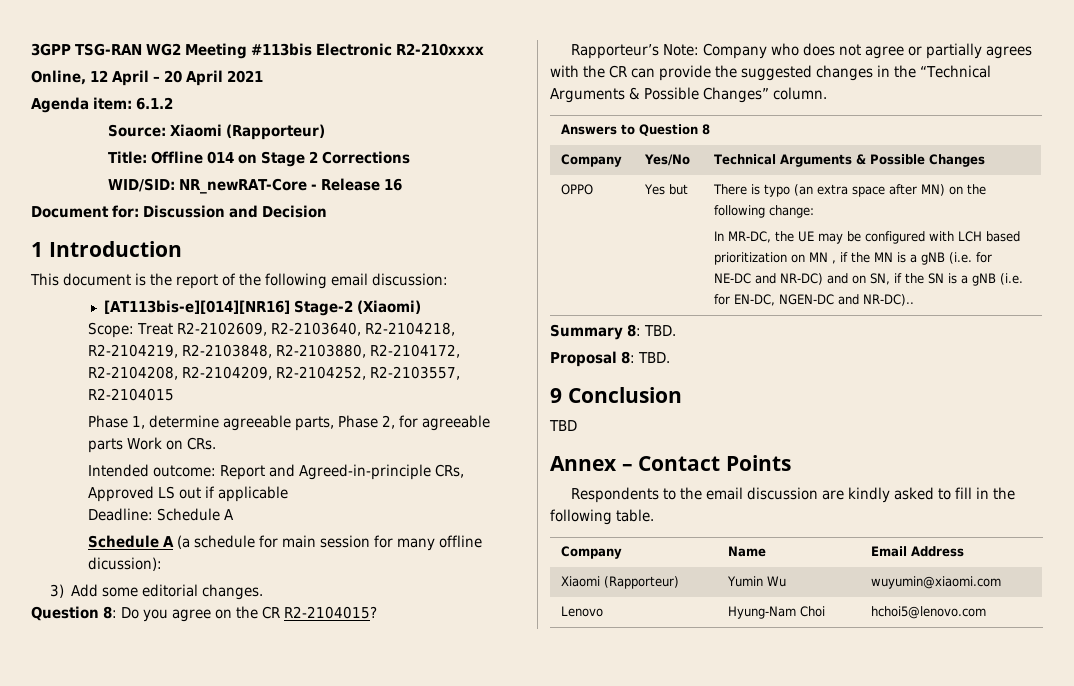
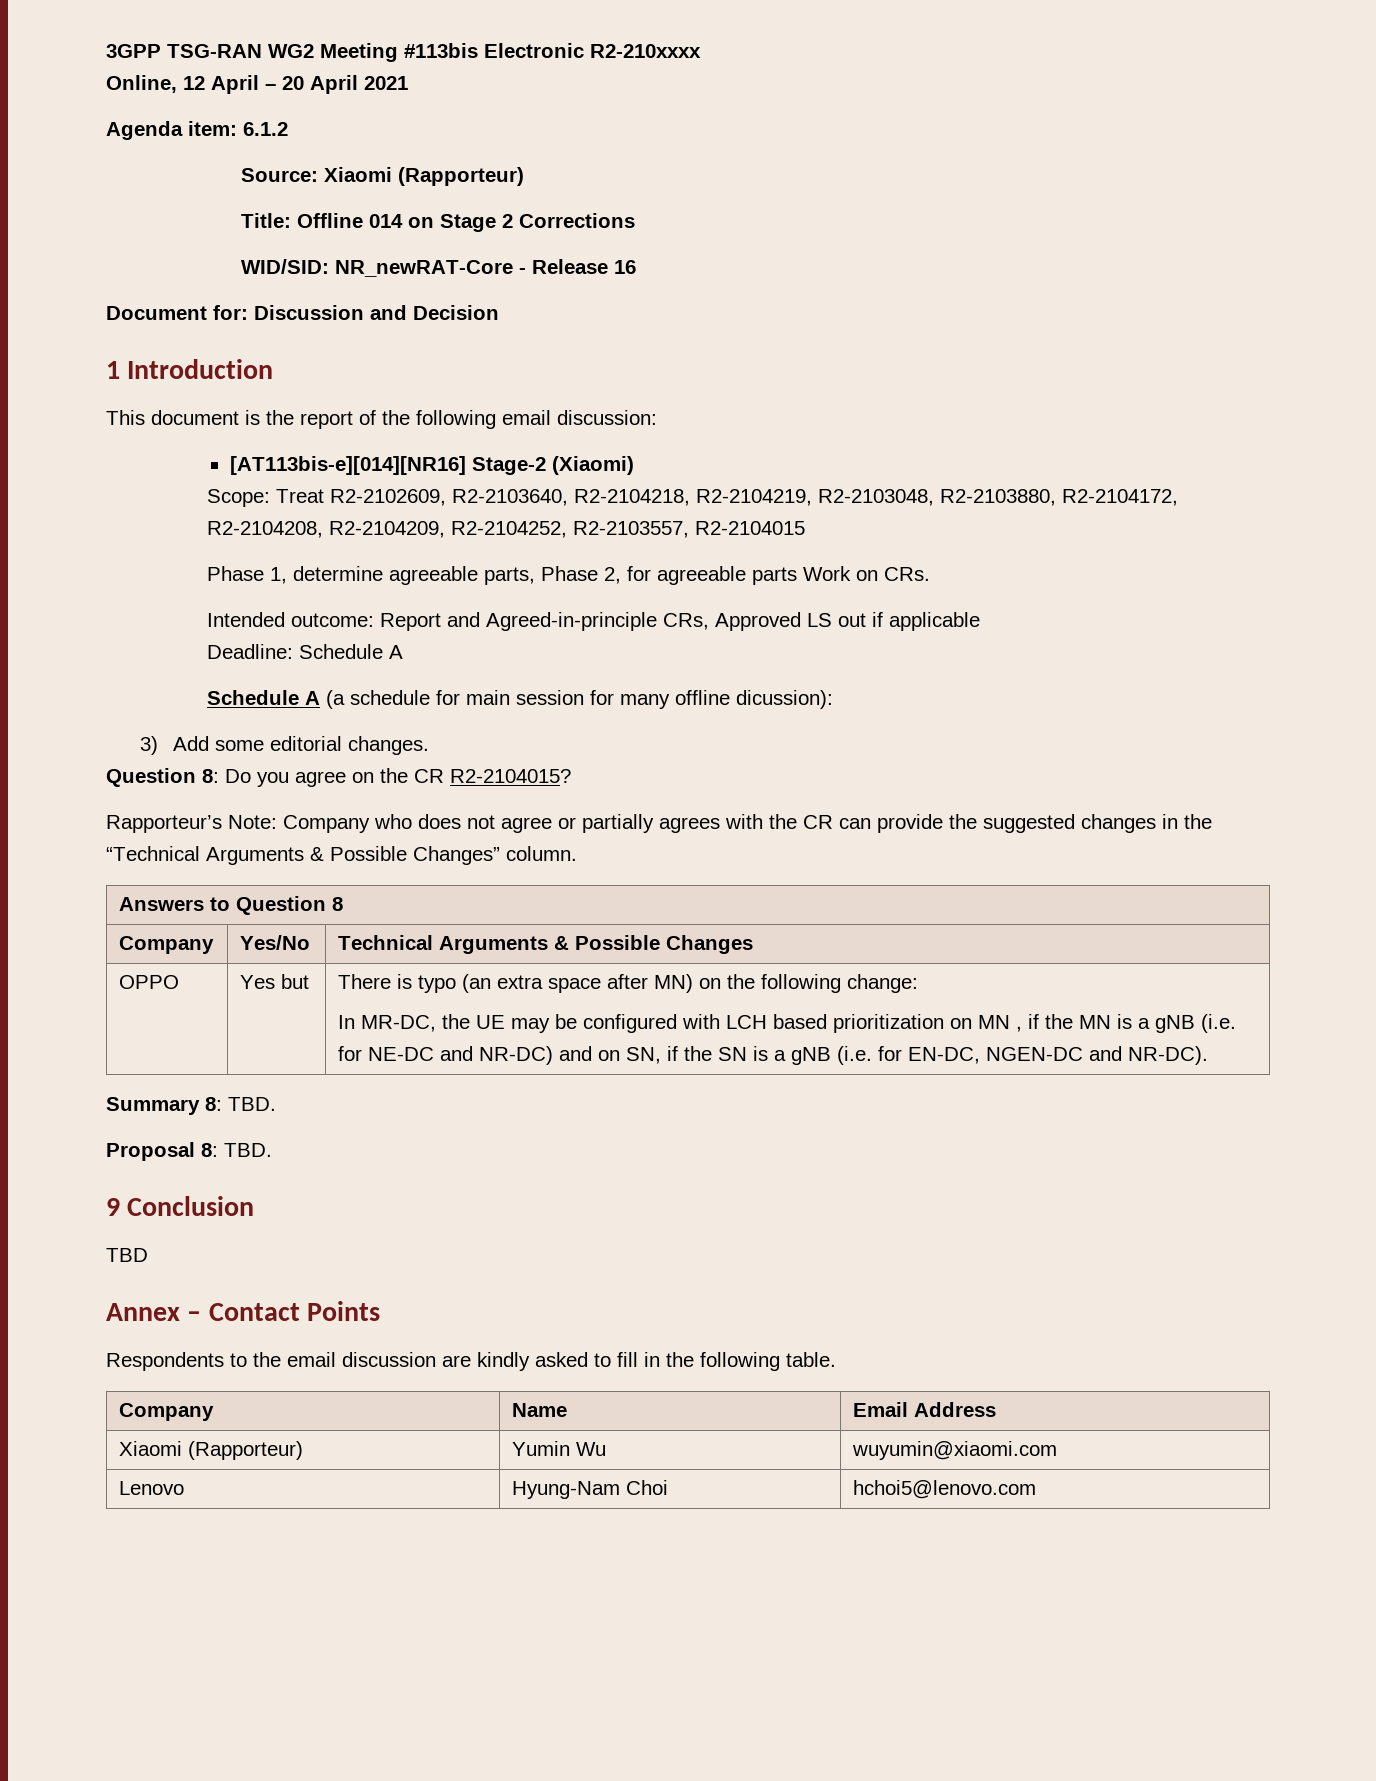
- Scope: Treat R2-2102609, R2-2103640, R2-2104218, R2-2104219, R2-2103848, R2-2103880, R2-2104172, R2-2104208, R2-2104209, R2-2104252, R2-2103557, R2-2104015
+ Scope: Treat R2-2102609, R2-2103640, R2-2104218, R2-2104219, R2-2103048, R2-2103880, R2-2104172, R2-2104208, R2-2104209, R2-2104252, R2-2103557, R2-2104015
- In MR-DC, the UE may be configured with LCH based prioritization on MN , if the MN is a gNB (i.e. for NE-DC and NR-DC) and on SN, if the SN is a gNB (i.e. for EN-DC, NGEN-DC and NR-DC)..
+ In MR-DC, the UE may be configured with LCH based prioritization on MN , if the MN is a gNB (i.e. for NE-DC and NR-DC) and on SN, if the SN is a gNB (i.e. for EN-DC, NGEN-DC and NR-DC).

